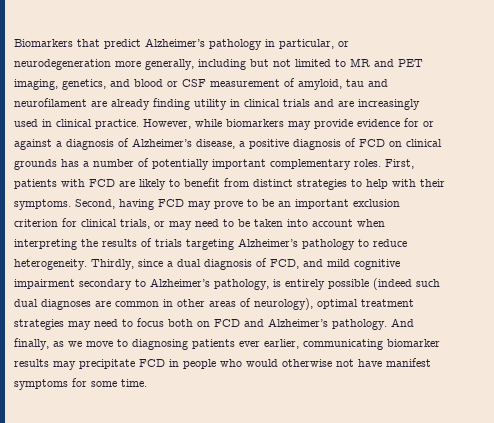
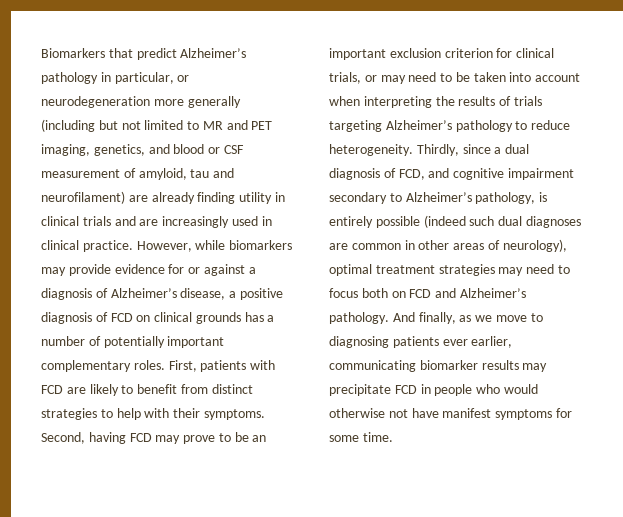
- Biomarkers that predict Alzheimer’s pathology in particular, or neurodegeneration more generally, including but not limited to MR and PET imaging, genetics, and blood or CSF measurement of amyloid, tau and neurofilament are already finding utility in clinical trials and are increasingly used in clinical practice.
+ Biomarkers that predict Alzheimer’s pathology in particular, or neurodegeneration more generally (including but not limited to MR and PET imaging, genetics, and blood or CSF measurement of amyloid, tau and neurofilament) are already finding utility in clinical trials and are increasingly used in clinical practice.
- Thirdly, since a dual diagnosis of FCD, and mild cognitive impairment secondary to Alzheimer’s pathology, is entirely possible (indeed such dual diagnoses are common in other areas of neurology), optimal treatment strategies may need to focus both on FCD and Alzheimer’s pathology.
+ Thirdly, since a dual diagnosis of FCD, and cognitive impairment secondary to Alzheimer’s pathology, is entirely possible (indeed such dual diagnoses are common in other areas of neurology), optimal treatment strategies may need to focus both on FCD and Alzheimer’s pathology.

